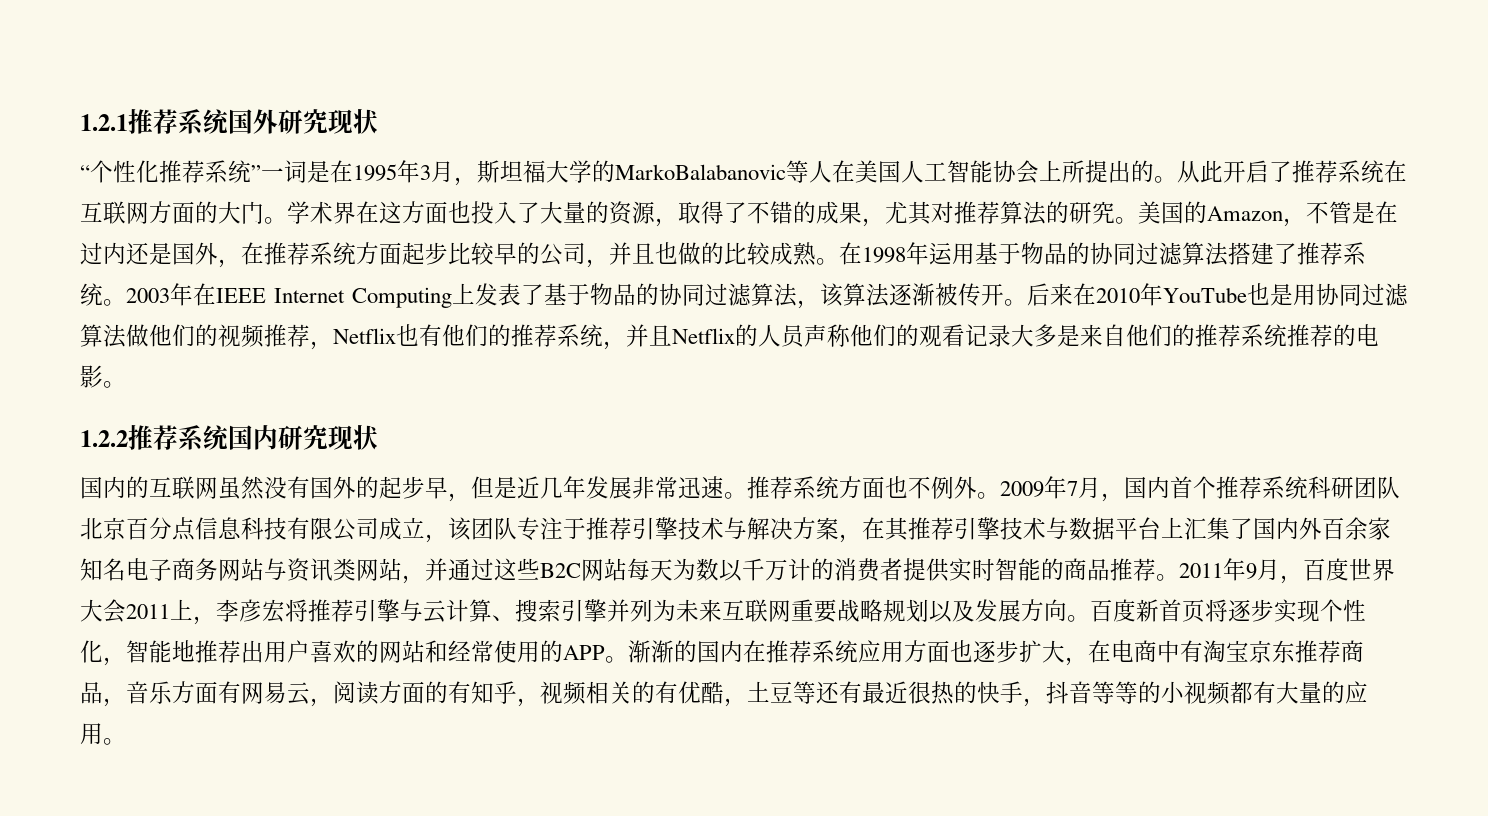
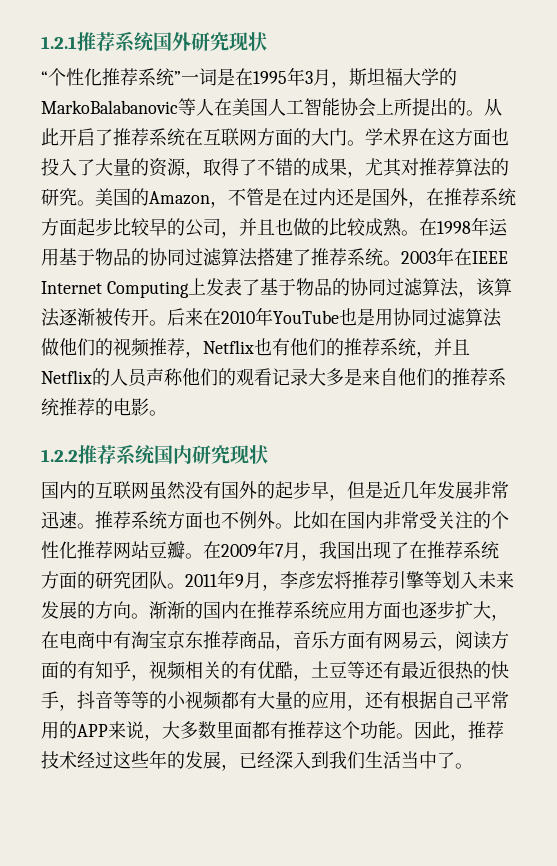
- 2009年7月，国内首个推荐系统科研团队北京百分点信息科技有限公司成立，该团队专注于推荐引擎技术与解决方案，在其推荐引擎技术与数据平台上汇集了国内外百余家知名电子商务网站与资讯类网站，并通过这些B2C网站每天为数以千万计的消费者提供实时智能的商品推荐。2011年9月，百度世界大会2011上，李彦宏将推荐引擎与云计算、搜索引擎并列为未来互联网重要战略规划以及发展方向。百度新首页将逐步实现个性化，智能地推荐出用户喜欢的网站和经常使用的APP。
+ 比如在国内非常受关注的个性化推荐网站豆瓣。在2009年7月，我国出现了在推荐系统方面的研究团队。2011年9月，李彦宏将推荐引擎等划入未来发展的方向。
- 渐渐的国内在推荐系统应用方面也逐步扩大，在电商中有淘宝京东推荐商品，音乐方面有网易云，阅读方面的有知乎，视频相关的有优酷，土豆等还有最近很热的快手，抖音等等的小视频都有大量的应用。
+ 渐渐的国内在推荐系统应用方面也逐步扩大，在电商中有淘宝京东推荐商品，音乐方面有网易云，阅读方面的有知乎，视频相关的有优酷，土豆等还有最近很热的快手，抖音等等的小视频都有大量的应用，还有根据自己平常用的APP来说，大多数里面都有推荐这个功能。因此，推荐技术经过这些年的发展，已经深入到我们生活当中了。

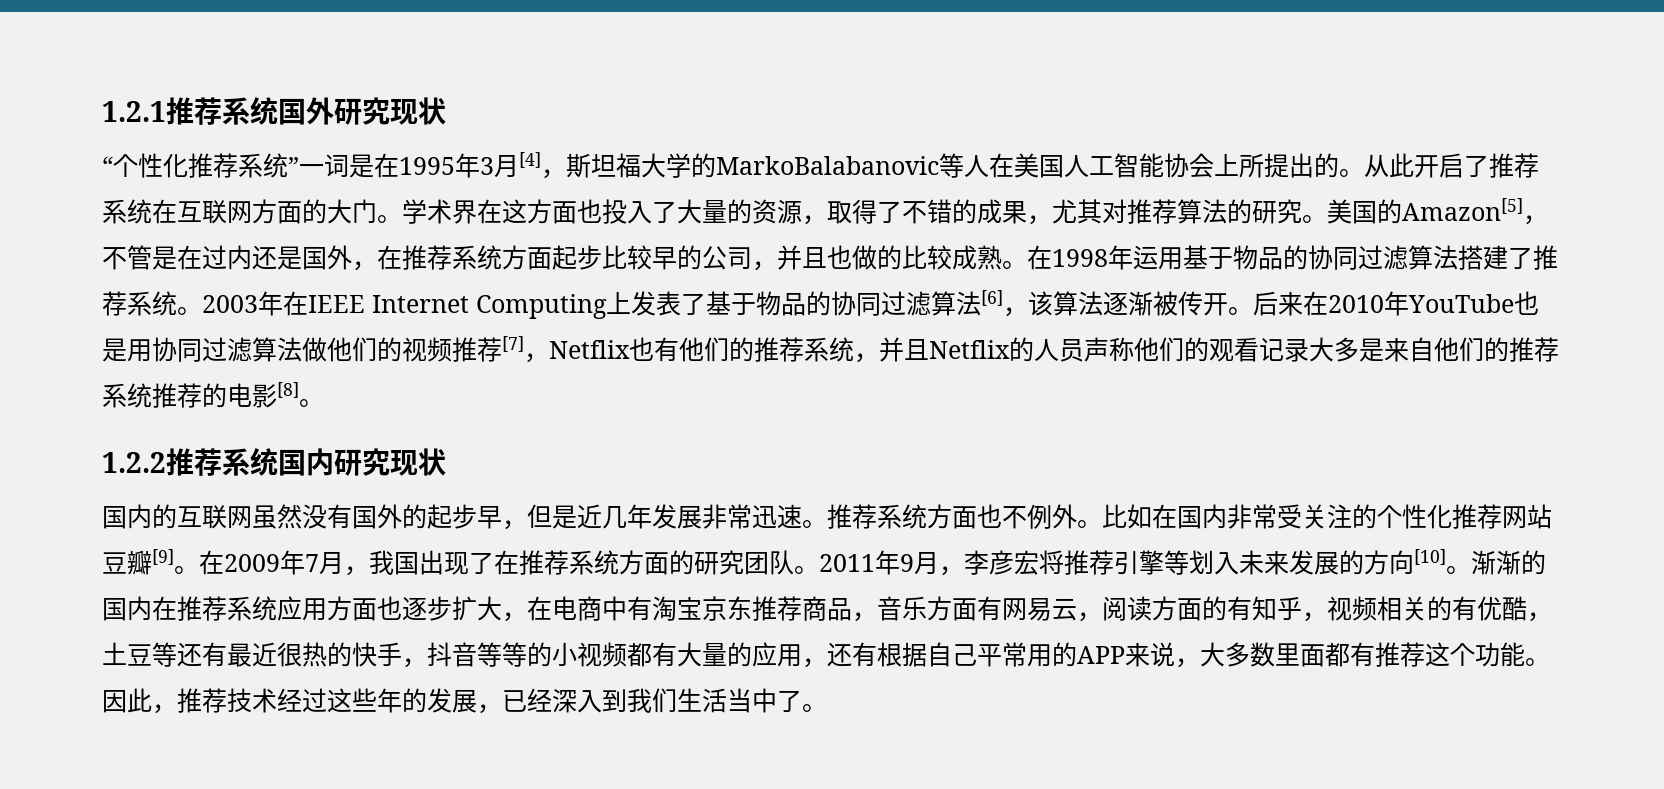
- “个性化推荐系统”一词是在1995年3月，斯坦福大学的MarkoBalabanovic等人在美国人工智能协会上所提出的。
+ “个性化推荐系统”一词是在1995年3月[4]，斯坦福大学的MarkoBalabanovic等人在美国人工智能协会上所提出的。
- 美国的Amazon，不管是在过内还是国外，在推荐系统方面起步比较早的公司，并且也做的比较成熟。
+ 美国的Amazon[5]，不管是在过内还是国外，在推荐系统方面起步比较早的公司，并且也做的比较成熟。
- 2003年在IEEE Internet Computing上发表了基于物品的协同过滤算法，该算法逐渐被传开。
+ 2003年在IEEE Internet Computing上发表了基于物品的协同过滤算法[6]，该算法逐渐被传开。
- 后来在2010年YouTube也是用协同过滤算法做他们的视频推荐，Netflix也有他们的推荐系统，并且Netflix的人员声称他们的观看记录大多是来自他们的推荐系统推荐的电影。
+ 后来在2010年YouTube也是用协同过滤算法做他们的视频推荐[7]，Netflix也有他们的推荐系统，并且Netflix的人员声称他们的观看记录大多是来自他们的推荐系统推荐的电影[8]。
- 比如在国内非常受关注的个性化推荐网站豆瓣。
+ 比如在国内非常受关注的个性化推荐网站豆瓣[9]。
- 2011年9月，李彦宏将推荐引擎等划入未来发展的方向。
+ 2011年9月，李彦宏将推荐引擎等划入未来发展的方向[10]。

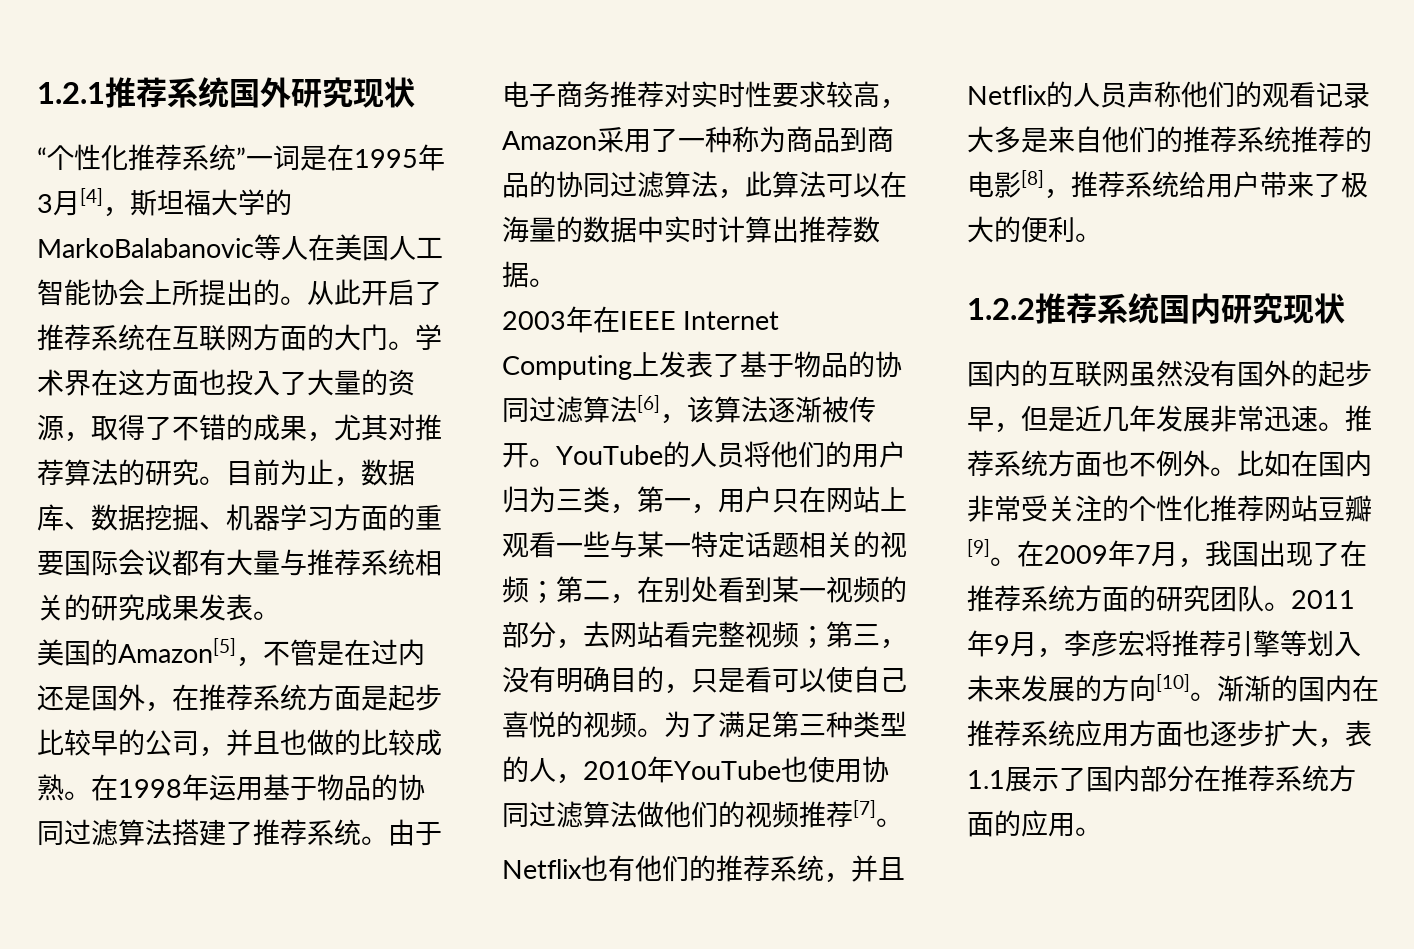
- 学术界在这方面也投入了大量的资源，取得了不错的成果，尤其对推荐算法的研究。美国的Amazon[5]，不管是在过内还是国外，在推荐系统方面起步比较早的公司，并且也做的比较成熟。
+ 学术界在这方面也投入了大量的资源，取得了不错的成果，尤其对推荐算法的研究。目前为止，数据库、数据挖掘、机器学习方面的重要国际会议都有大量与推荐系统相关的研究成果发表。
+ 美国的Amazon[5]，不管是在过内还是国外，在推荐系统方面是起步比较早的公司，并且也做的比较成熟。
- 在1998年运用基于物品的协同过滤算法搭建了推荐系统。2003年在IEEE Internet Computing上发表了基于物品的协同过滤算法[6]，该算法逐渐被传开。
+ 在1998年运用基于物品的协同过滤算法搭建了推荐系统。由于电子商务推荐对实时性要求较高，Amazon采用了一种称为商品到商品的协同过滤算法，此算法可以在海量的数据中实时计算出推荐数据。
+ 2003年在IEEE Internet Computing上发表了基于物品的协同过滤算法[6]，该算法逐渐被传开。
- 后来在2010年YouTube也是用协同过滤算法做他们的视频推荐[7]，Netflix也有他们的推荐系统，并且Netflix的人员声称他们的观看记录大多是来自他们的推荐系统推荐的电影[8]。
+ YouTube的人员将他们的用户归为三类，第一，用户只在网站上观看一些与某一特定话题相关的视频；第二，在别处看到某一视频的部分，去网站看完整视频；第三，没有明确目的，只是看可以使自己喜悦的视频。为了满足第三种类型的人，2010年YouTube也使用协同过滤算法做他们的视频推荐[7]。
+ Netflix也有他们的推荐系统，并且Netflix的人员声称他们的观看记录大多是来自他们的推荐系统推荐的电影[8]，推荐系统给用户带来了极大的便利。
- 渐渐的国内在推荐系统应用方面也逐步扩大，在电商中有淘宝京东推荐商品，音乐方面有网易云，阅读方面的有知乎，视频相关的有优酷，土豆等还有最近很热的快手，抖音等等的小视频都有大量的应用，还有根据自己平常用的APP来说，大多数里面都有推荐这个功能。因此，推荐技术经过这些年的发展，已经深入到我们生活当中了。
+ 渐渐的国内在推荐系统应用方面也逐步扩大，表1.1展示了国内部分在推荐系统方面的应用。

